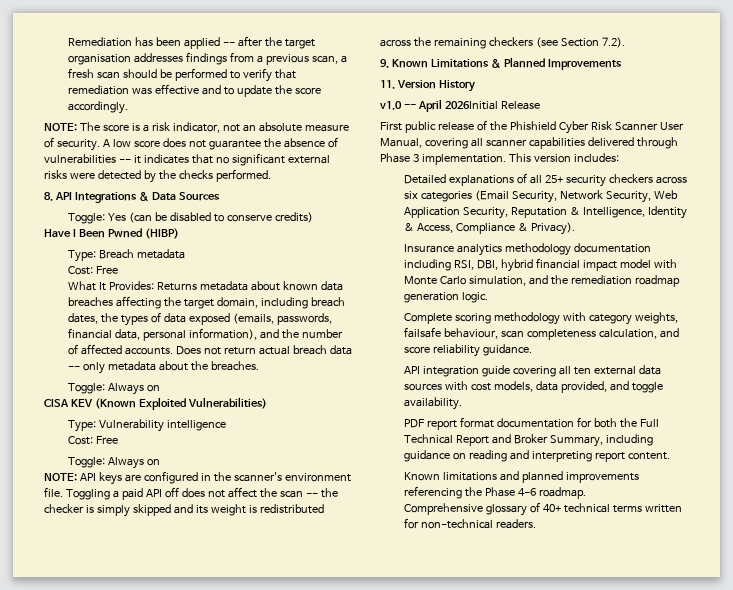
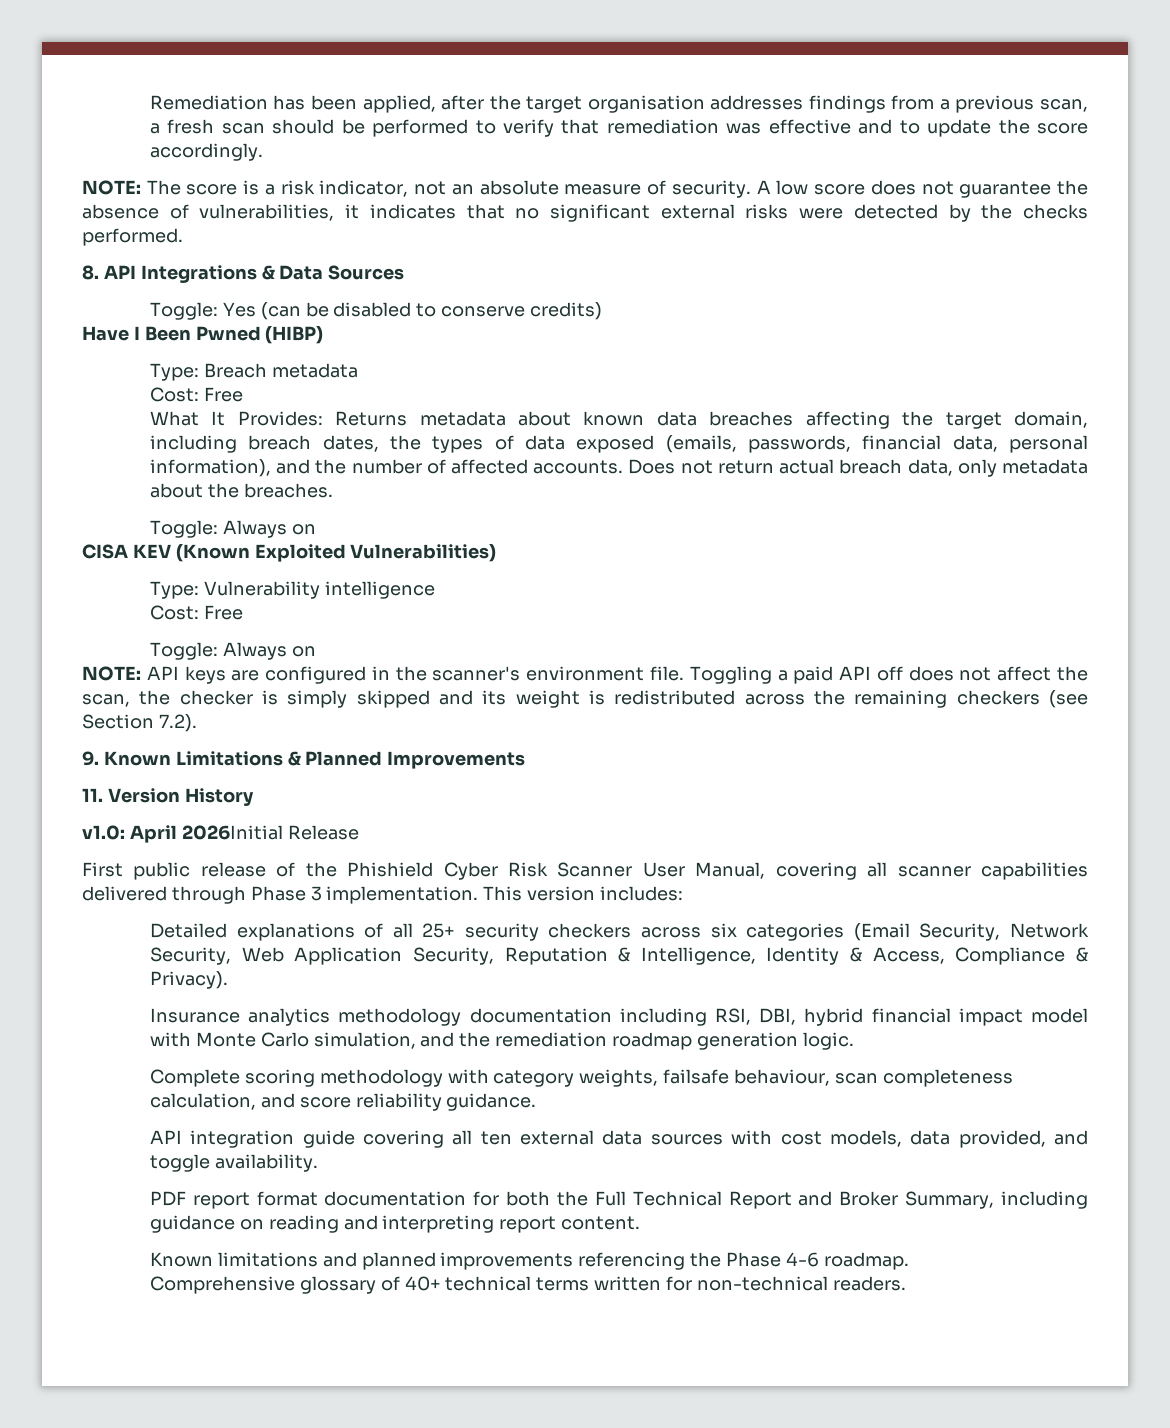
- Remediation has been applied -- after the target organisation addresses findings from a previous scan, a fresh scan should be performed to verify that remediation was effective and to update the score accordingly.
+ Remediation has been applied, after the target organisation addresses findings from a previous scan, a fresh scan should be performed to verify that remediation was effective and to update the score accordingly.
- A low score does not guarantee the absence of vulnerabilities -- it indicates that no significant external risks were detected by the checks performed.
+ A low score does not guarantee the absence of vulnerabilities, it indicates that no significant external risks were detected by the checks performed.
- Does not return actual breach data -- only metadata about the breaches.
+ Does not return actual breach data, only metadata about the breaches.
- Toggling a paid API off does not affect the scan -- the checker is simply skipped and its weight is redistributed across the remaining checkers (see Section 7.2).
+ Toggling a paid API off does not affect the scan, the checker is simply skipped and its weight is redistributed across the remaining checkers (see Section 7.2).
- v1.0 -- April 2026Initial Release
+ v1.0: April 2026Initial Release

